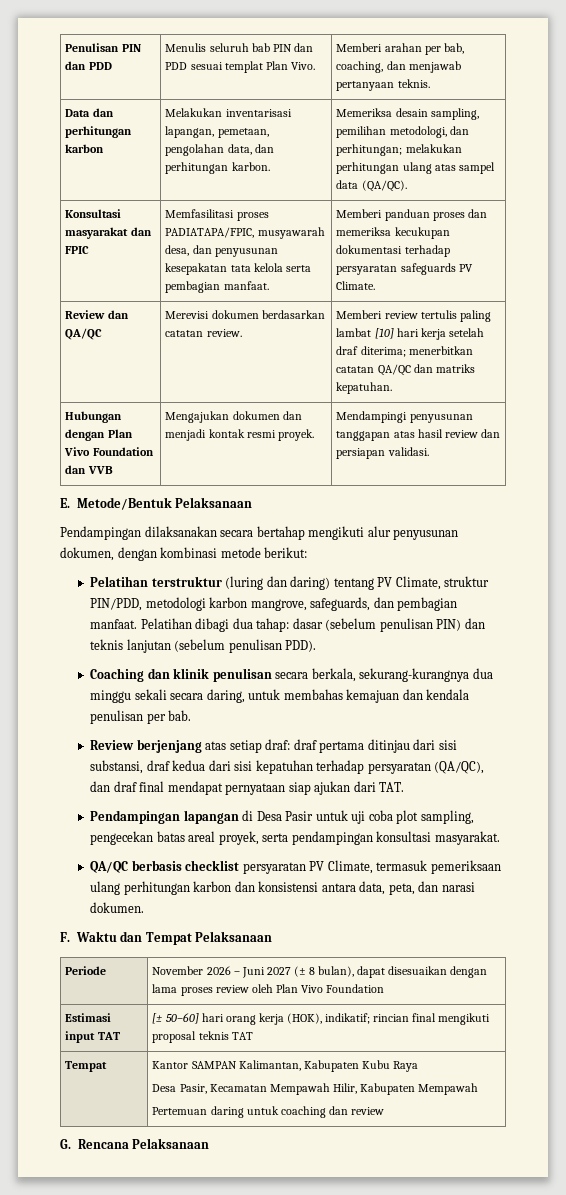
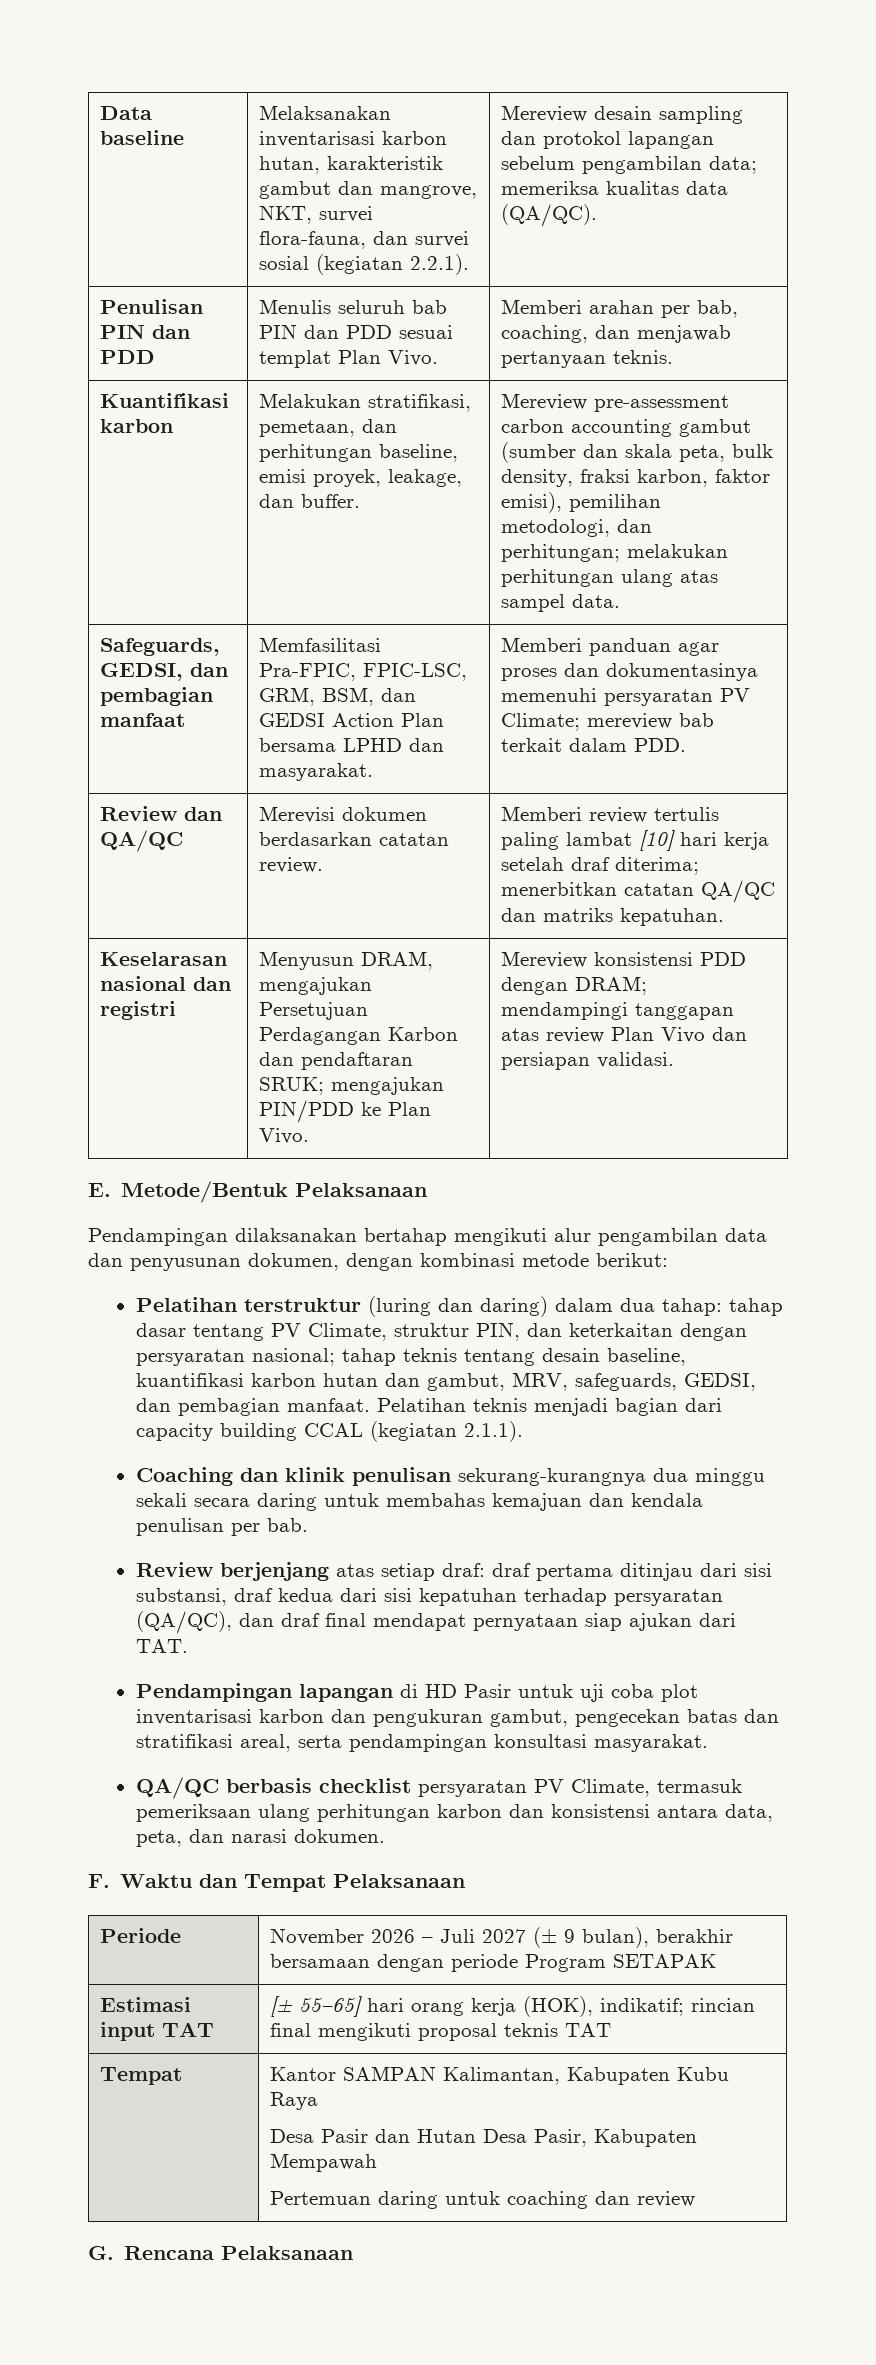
+ Data baseline | Melaksanakan inventarisasi karbon hutan, karakteristik gambut dan mangrove, NKT, survei flora-fauna, dan survei sosial (kegiatan 2.2.1). | Mereview desain sampling dan protokol lapangan sebelum pengambilan data; memeriksa kualitas data (QA/QC).
- Data dan perhitungan karbon | Melakukan inventarisasi lapangan, pemetaan, pengolahan data, dan perhitungan karbon. | Memeriksa desain sampling, pemilihan metodologi, dan perhitungan; melakukan perhitungan ulang atas sampel data (QA/QC).
- Konsultasi masyarakat dan FPIC | Memfasilitasi proses PADIATAPA/FPIC, musyawarah desa, dan penyusunan kesepakatan tata kelola serta pembagian manfaat. | Memberi panduan proses dan memeriksa kecukupan dokumentasi terhadap persyaratan safeguards PV Climate.
+ Kuantifikasi karbon | Melakukan stratifikasi, pemetaan, dan perhitungan baseline, emisi proyek, leakage, dan buffer. | Mereview pre-assessment carbon accounting gambut (sumber dan skala peta, bulk density, fraksi karbon, faktor emisi), pemilihan metodologi, dan perhitungan; melakukan perhitungan ulang atas sampel data.
+ Safeguards, GEDSI, dan pembagian manfaat | Memfasilitasi Pra-FPIC, FPIC-LSC, GRM, BSM, dan GEDSI Action Plan bersama LPHD dan masyarakat. | Memberi panduan agar proses dan dokumentasinya memenuhi persyaratan PV Climate; mereview bab terkait dalam PDD.
- Hubungan dengan Plan Vivo Foundation dan VVB | Mengajukan dokumen dan menjadi kontak resmi proyek. | Mendampingi penyusunan tanggapan atas hasil review dan persiapan validasi.
+ Keselarasan nasional dan registri | Menyusun DRAM, mengajukan Persetujuan Perdagangan Karbon dan pendaftaran SRUK; mengajukan PIN/PDD ke Plan Vivo. | Mereview konsistensi PDD dengan DRAM; mendampingi tanggapan atas review Plan Vivo dan persiapan validasi.
- Pendampingan dilaksanakan secara bertahap mengikuti alur penyusunan dokumen, dengan kombinasi metode berikut:
+ Pendampingan dilaksanakan bertahap mengikuti alur pengambilan data dan penyusunan dokumen, dengan kombinasi metode berikut:
- Pelatihan terstruktur (luring dan daring) tentang PV Climate, struktur PIN/PDD, metodologi karbon mangrove, safeguards, dan pembagian manfaat. Pelatihan dibagi dua tahap: dasar (sebelum penulisan PIN) dan teknis lanjutan (sebelum penulisan PDD).
+ Pelatihan terstruktur (luring dan daring) dalam dua tahap: tahap dasar tentang PV Climate, struktur PIN, dan keterkaitan dengan persyaratan nasional; tahap teknis tentang desain baseline, kuantifikasi karbon hutan dan gambut, MRV, safeguards, GEDSI, dan pembagian manfaat. Pelatihan teknis menjadi bagian dari capacity building CCAL (kegiatan 2.1.1).
- Coaching dan klinik penulisan secara berkala, sekurang-kurangnya dua minggu sekali secara daring, untuk membahas kemajuan dan kendala penulisan per bab.
+ Coaching dan klinik penulisan sekurang-kurangnya dua minggu sekali secara daring untuk membahas kemajuan dan kendala penulisan per bab.
- Pendampingan lapangan di Desa Pasir untuk uji coba plot sampling, pengecekan batas areal proyek, serta pendampingan konsultasi masyarakat.
+ Pendampingan lapangan di HD Pasir untuk uji coba plot inventarisasi karbon dan pengukuran gambut, pengecekan batas dan stratifikasi areal, serta pendampingan konsultasi masyarakat.
- Periode | November 2026 – Juni 2027 (± 8 bulan), dapat disesuaikan dengan lama proses review oleh Plan Vivo Foundation
+ Periode | November 2026 – Juli 2027 (± 9 bulan), berakhir bersamaan dengan periode Program SETAPAK
- Estimasi input TAT | [± 50–60] hari orang kerja (HOK), indikatif; rincian final mengikuti proposal teknis TAT
+ Estimasi input TAT | [± 55–65] hari orang kerja (HOK), indikatif; rincian final mengikuti proposal teknis TAT
  Tempat | Kantor SAMPAN Kalimantan, Kabupaten Kubu Raya
- Desa Pasir, Kecamatan Mempawah Hilir, Kabupaten Mempawah
+ Desa Pasir dan Hutan Desa Pasir, Kabupaten Mempawah

